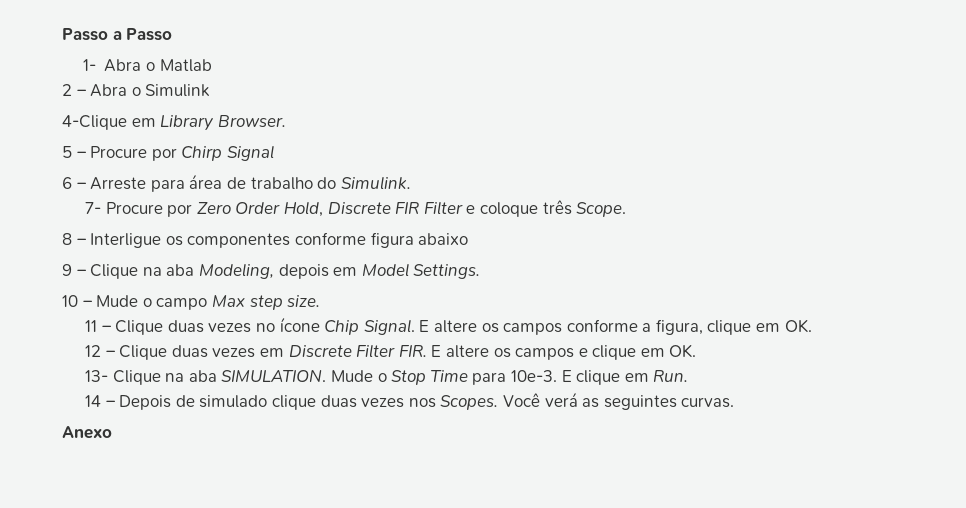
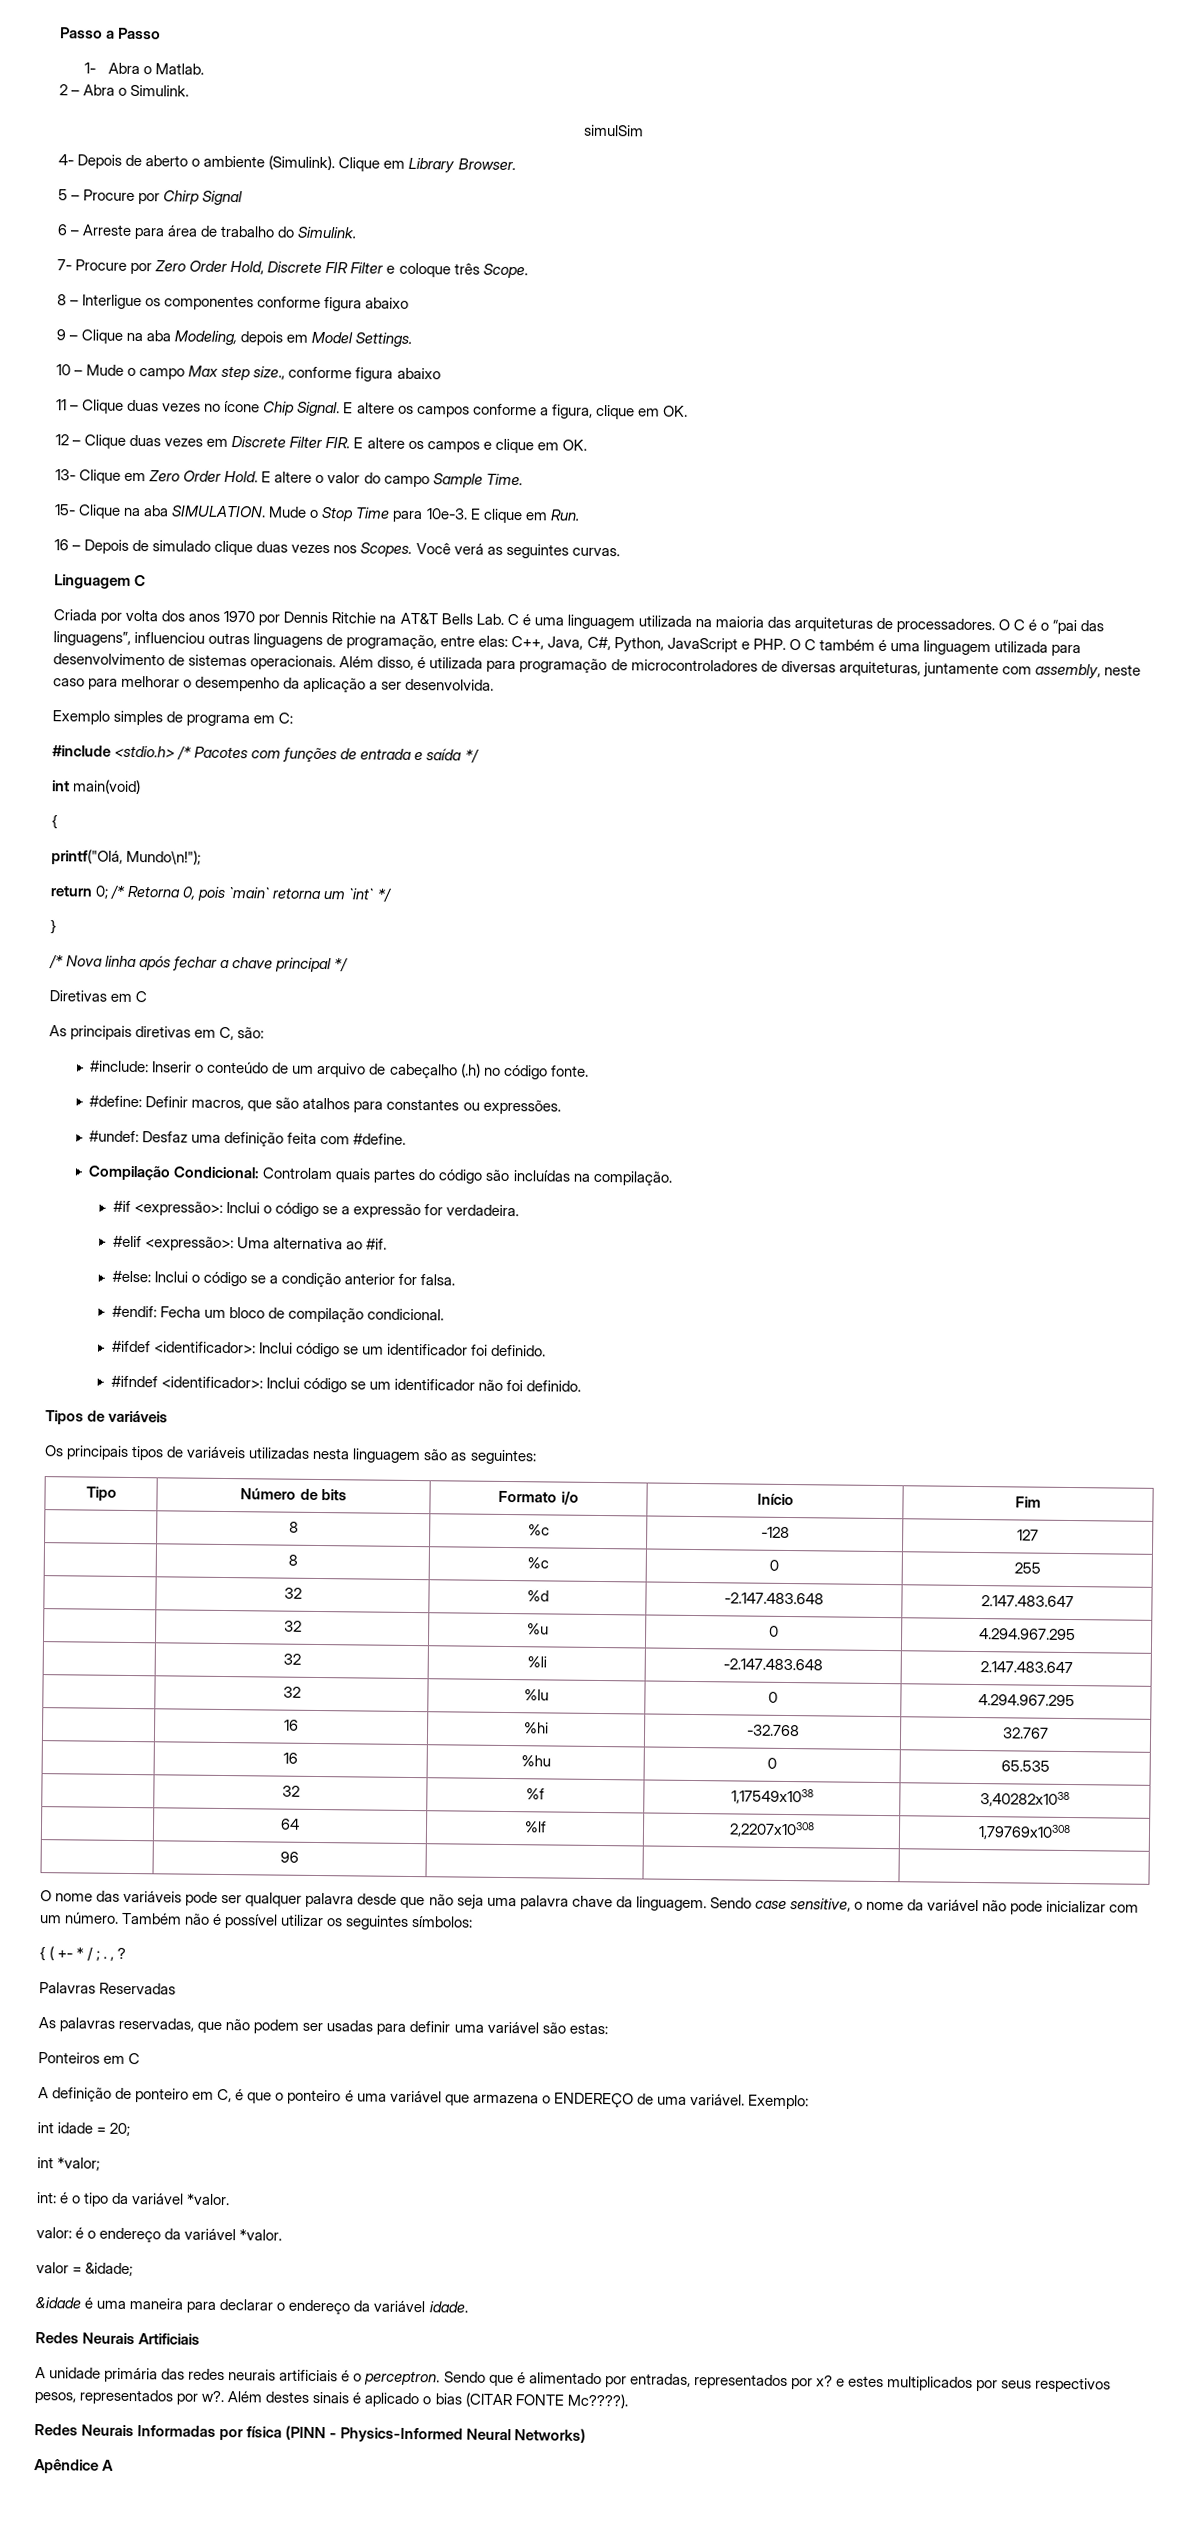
- 1- Abra o Matlab
+ 1- Abra o Matlab.
- 2 – Abra o Simulink
- 4-Clique em Library Browser.
+ 2 – Abra o Simulink.
+ simulSim
+ 4- Depois de aberto o ambiente (Simulink). Clique em Library Browser.
- 10 – Mude o campo Max step size.
+ 10 – Mude o campo Max step size., conforme figura abaixo
- 13- Clique na aba SIMULATION.
+ 13- Clique em Zero Order Hold. E altere o valor do campo Sample Time.
+ 15- Clique na aba SIMULATION.
- 14 – Depois de simulado clique duas vezes nos Scopes.
+ 16 – Depois de simulado clique duas vezes nos Scopes.
- Anexo
+ Linguagem C
+ Criada por volta dos anos 1970 por Dennis Ritchie na AT&T Bells Lab. C é uma linguagem utilizada na maioria das arquiteturas de processadores. O C é o “pai das linguagens”, influenciou outras linguagens de programação, entre elas: C++, Java, C#, Python, JavaScript e PHP. O C também é uma linguagem utilizada para desenvolvimento de sistemas operacionais. Além disso, é utilizada para programação de microcontroladores de diversas arquiteturas, juntamente com assembly, neste caso para melhorar o desempenho da aplicação a ser desenvolvida.
+ Exemplo simples de programa em C:
+ #include <stdio.h> /* Pacotes com funções de entrada e saída */
+ int main(void)
+ {
+ printf("Olá, Mundo\n!");
+ return 0; /* Retorna 0, pois `main` retorna um `int` */
+ }
+ /* Nova linha após fechar a chave principal */
+ Diretivas em C
+ As principais diretivas em C, são:
+ #include: Inserir o conteúdo de um arquivo de cabeçalho (.h) no código fonte.
+ #define: Definir macros, que são atalhos para constantes ou expressões.
+ #undef: Desfaz uma definição feita com #define.
+ Compilação Condicional: Controlam quais partes do código são incluídas na compilação.
+ #if <expressão>: Inclui o código se a expressão for verdadeira.
+ #elif <expressão>: Uma alternativa ao #if.
+ #else: Inclui o código se a condição anterior for falsa.
+ #endif: Fecha um bloco de compilação condicional.
+ #ifdef <identificador>: Inclui código se um identificador foi definido.
+ #ifndef <identificador>: Inclui código se um identificador não foi definido.
+ Tipos de variáveis
+ Os principais tipos de variáveis utilizadas nesta linguagem são as seguintes:
+ Tipo | Número de bits | Formato i/o | Início | Fim
+ | 8 | %c | -128 | 127
+ | 8 | %c | 0 | 255
+ | 32 | %d | -2.147.483.648 | 2.147.483.647
+ | 32 | %u | 0 | 4.294.967.295
+ | 32 | %li | -2.147.483.648 | 2.147.483.647
+ | 32 | %lu | 0 | 4.294.967.295
+ | 16 | %hi | -32.768 | 32.767
+ | 16 | %hu | 0 | 65.535
+ | 32 | %f | 1,17549x1038 | 3,40282x1038
+ | 64 | %lf | 2,2207x10308 | 1,79769x10308
+ | 96 | | |
+ O nome das variáveis pode ser qualquer palavra desde que não seja uma palavra chave da linguagem. Sendo case sensitive, o nome da variável não pode inicializar com um número. Também não é possível utilizar os seguintes símbolos:
+ { ( +- * / ; . , ?
+ Palavras Reservadas
+ As palavras reservadas, que não podem ser usadas para definir uma variável são estas:
+ Ponteiros em C
+ A definição de ponteiro em C, é que o ponteiro é uma variável que armazena o ENDEREÇO de uma variável. Exemplo:
+ int idade = 20;
+ int *valor;
+ int: é o tipo da variável *valor.
+ valor: é o endereço da variável *valor.
+ valor = &idade;
+ &idade é uma maneira para declarar o endereço da variável idade.
+ Redes Neurais Artificiais
+ A unidade primária das redes neurais artificiais é o perceptron. Sendo que é alimentado por entradas, representados por x? e estes multiplicados por seus respectivos pesos, representados por w?. Além destes sinais é aplicado o bias (CITAR FONTE Mc????).
+ Redes Neurais Informadas por física (PINN - Physics-Informed Neural Networks)
+ Apêndice A

